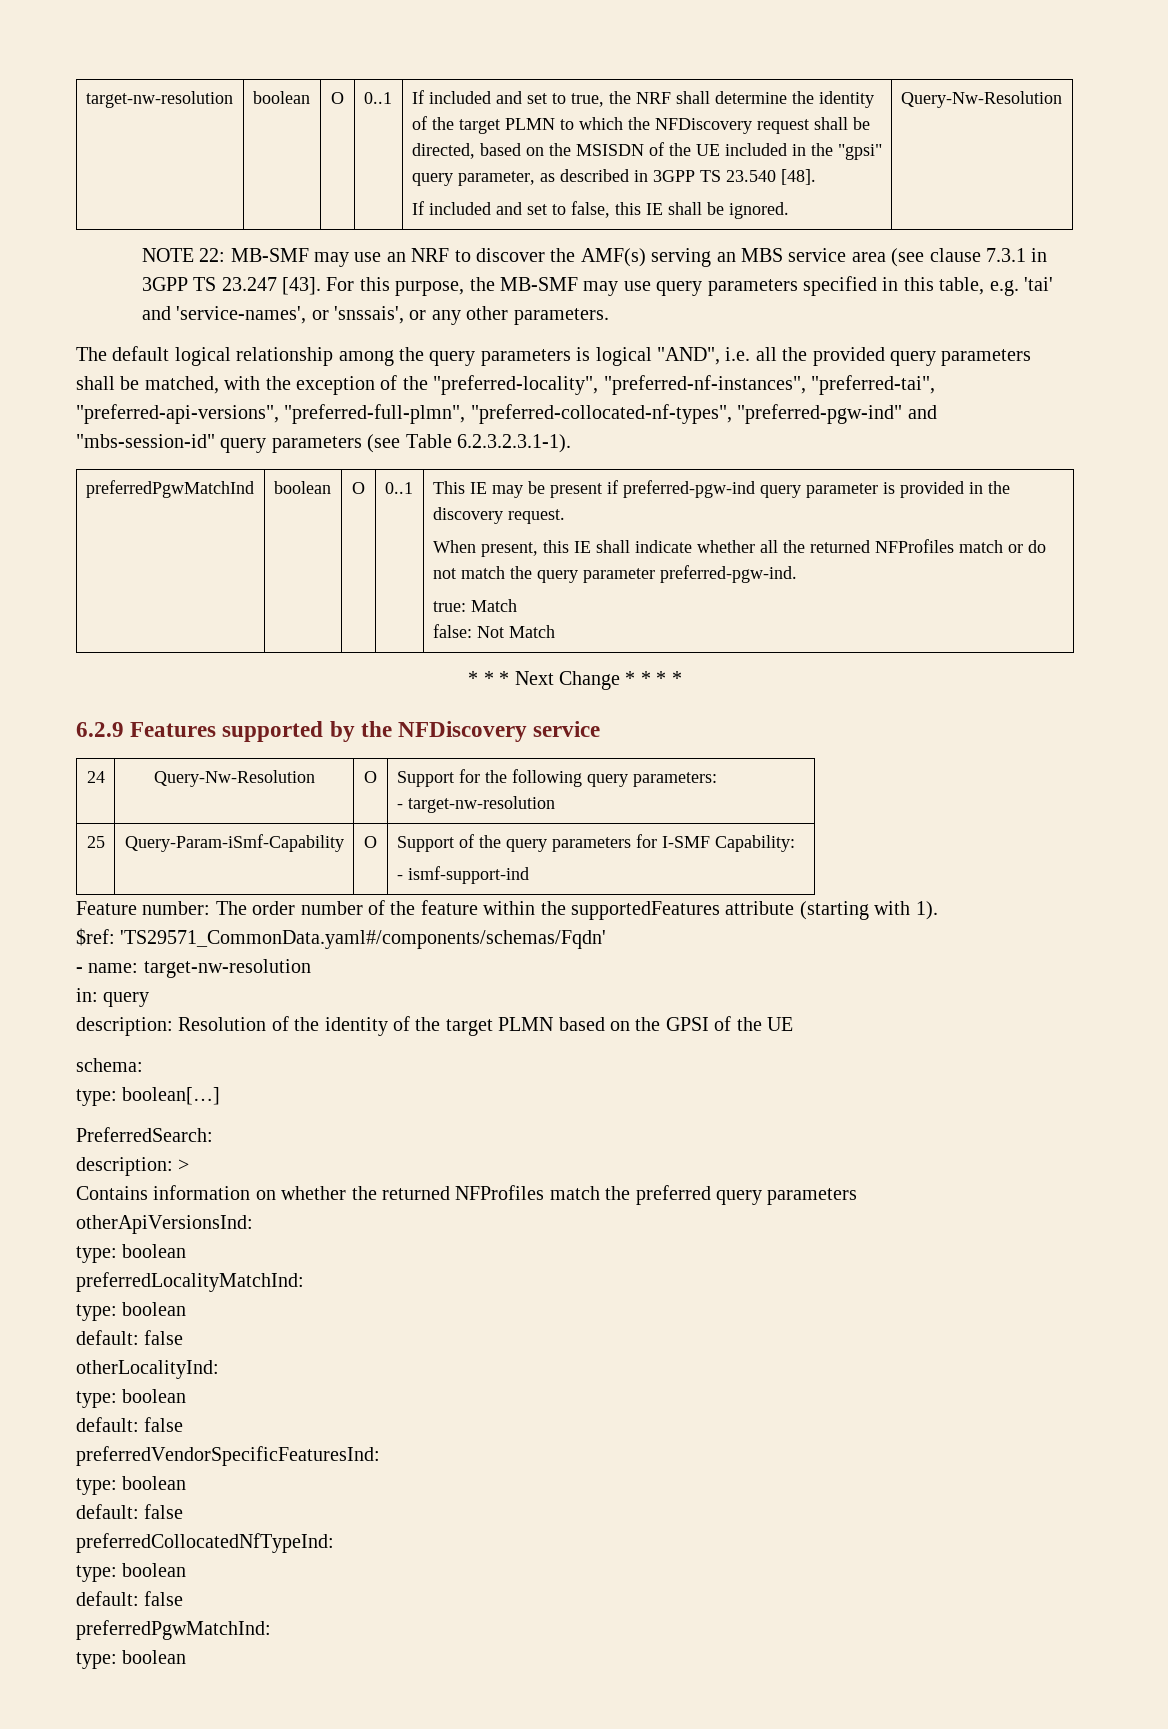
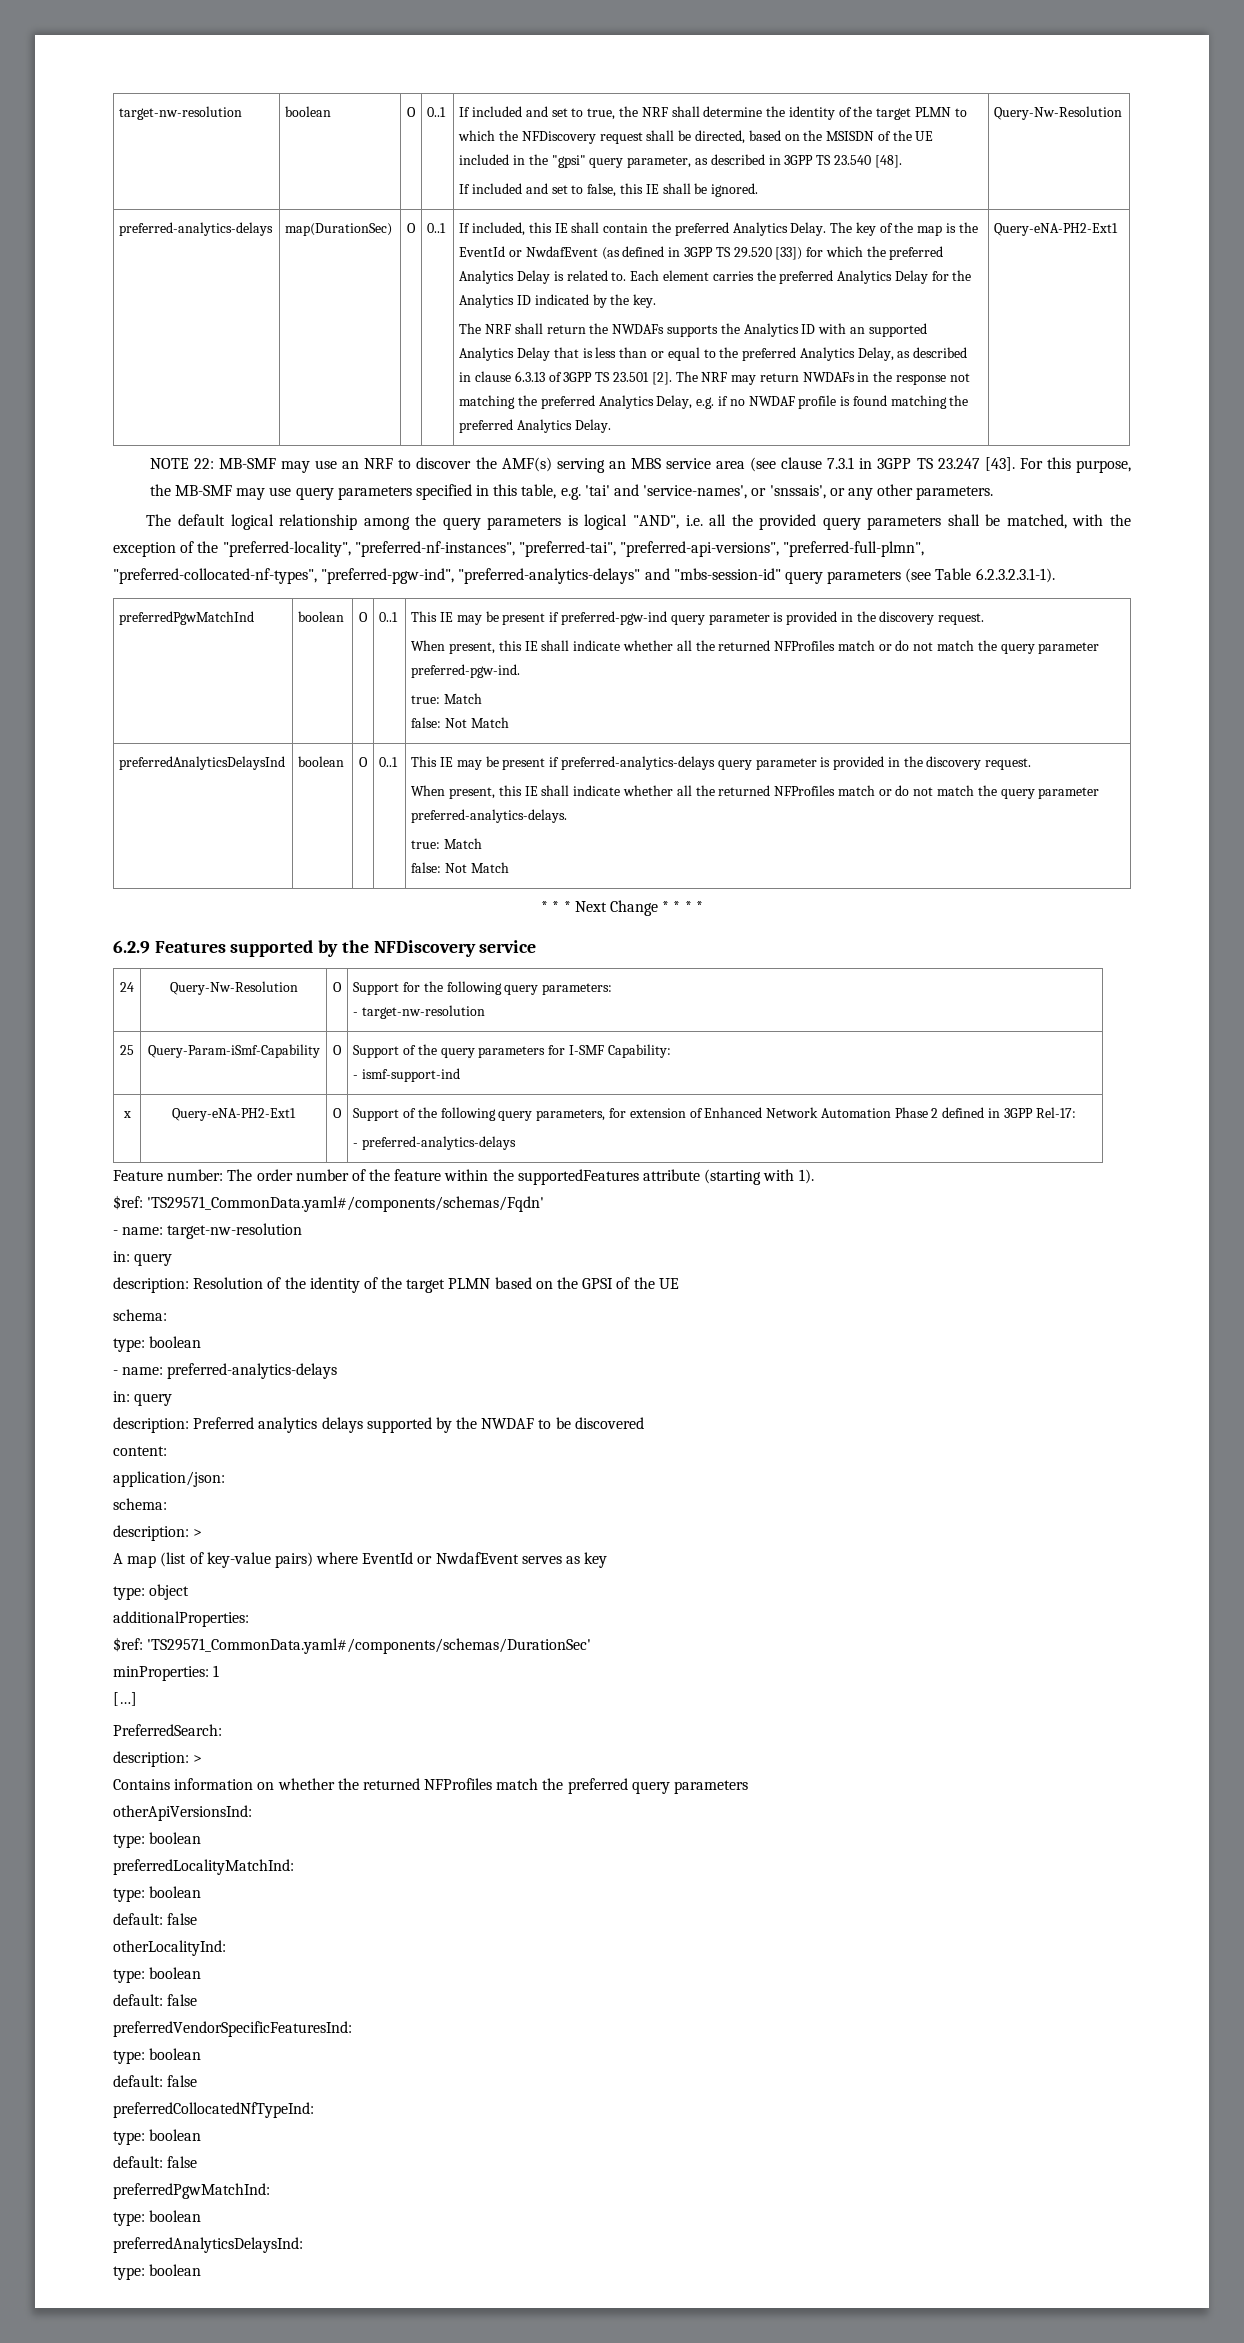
+ preferred-analytics-delays | map(DurationSec) | O | 0..1 | If included, this IE shall contain the preferred Analytics Delay. The key of the map is the EventId or NwdafEvent (as defined in 3GPP TS 29.520 [33]) for which the preferred Analytics Delay is related to. Each element carries the preferred Analytics Delay for the Analytics ID indicated by the key.
+ The NRF shall return the NWDAFs supports the Analytics ID with an supported Analytics Delay that is less than or equal to the preferred Analytics Delay, as described in clause 6.3.13 of 3GPP TS 23.501 [2]. The NRF may return NWDAFs in the response not matching the preferred Analytics Delay, e.g. if no NWDAF profile is found matching the preferred Analytics Delay. | Query-eNA-PH2-Ext1
- The default logical relationship among the query parameters is logical "AND", i.e. all the provided query parameters shall be matched, with the exception of the "preferred-locality", "preferred-nf-instances", "preferred-tai", "preferred-api-versions", "preferred-full-plmn", "preferred-collocated-nf-types", "preferred-pgw-ind" and "mbs-session-id" query parameters (see Table 6.2.3.2.3.1-1).
+ The default logical relationship among the query parameters is logical "AND", i.e. all the provided query parameters shall be matched, with the exception of the "preferred-locality", "preferred-nf-instances", "preferred-tai", "preferred-api-versions", "preferred-full-plmn", "preferred-collocated-nf-types", "preferred-pgw-ind", "preferred-analytics-delays" and "mbs-session-id" query parameters (see Table 6.2.3.2.3.1-1).
+ preferredAnalyticsDelaysInd | boolean | O | 0..1 | This IE may be present if preferred-analytics-delays query parameter is provided in the discovery request.
+ When present, this IE shall indicate whether all the returned NFProfiles match or do not match the query parameter preferred-analytics-delays.
+ true: Match
+ false: Not Match
+ x | Query-eNA-PH2-Ext1 | O | Support of the following query parameters, for extension of Enhanced Network Automation Phase 2 defined in 3GPP Rel-17:
+ - preferred-analytics-delays
  description: Resolution of the identity of the target PLMN based on the GPSI of the UE
  schema:
- type: boolean[…]
+ type: boolean
+ - name: preferred-analytics-delays
+ in: query
+ description: Preferred analytics delays supported by the NWDAF to be discovered
+ content:
+ application/json:
+ schema:
+ description: >
+ A map (list of key-value pairs) where EventId or NwdafEvent serves as key
+ type: object
+ additionalProperties:
+ $ref: 'TS29571_CommonData.yaml#/components/schemas/DurationSec'
+ minProperties: 1
+ […]
+ preferredAnalyticsDelaysInd:
+ type: boolean

